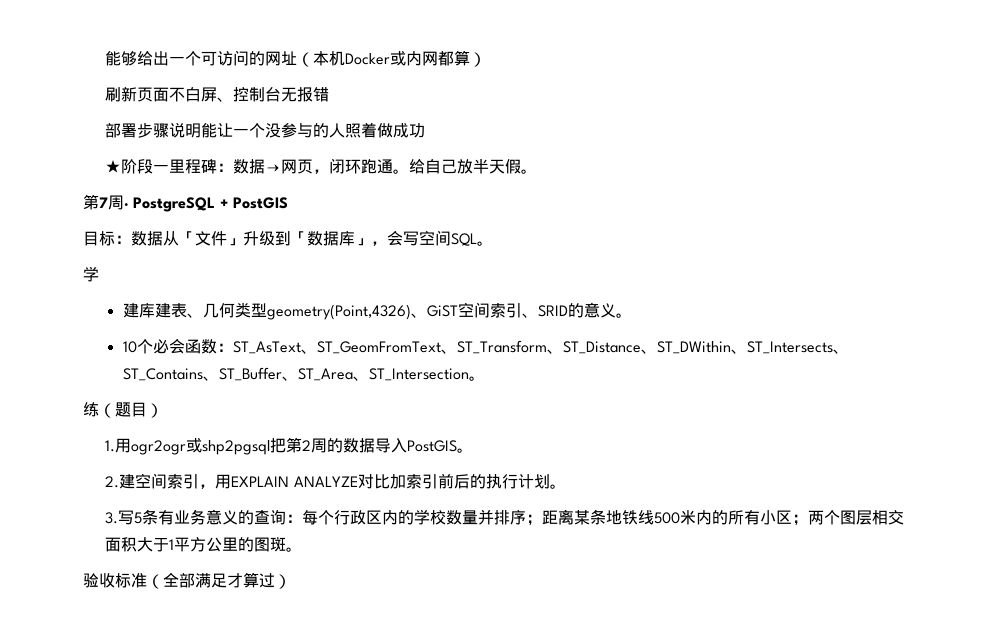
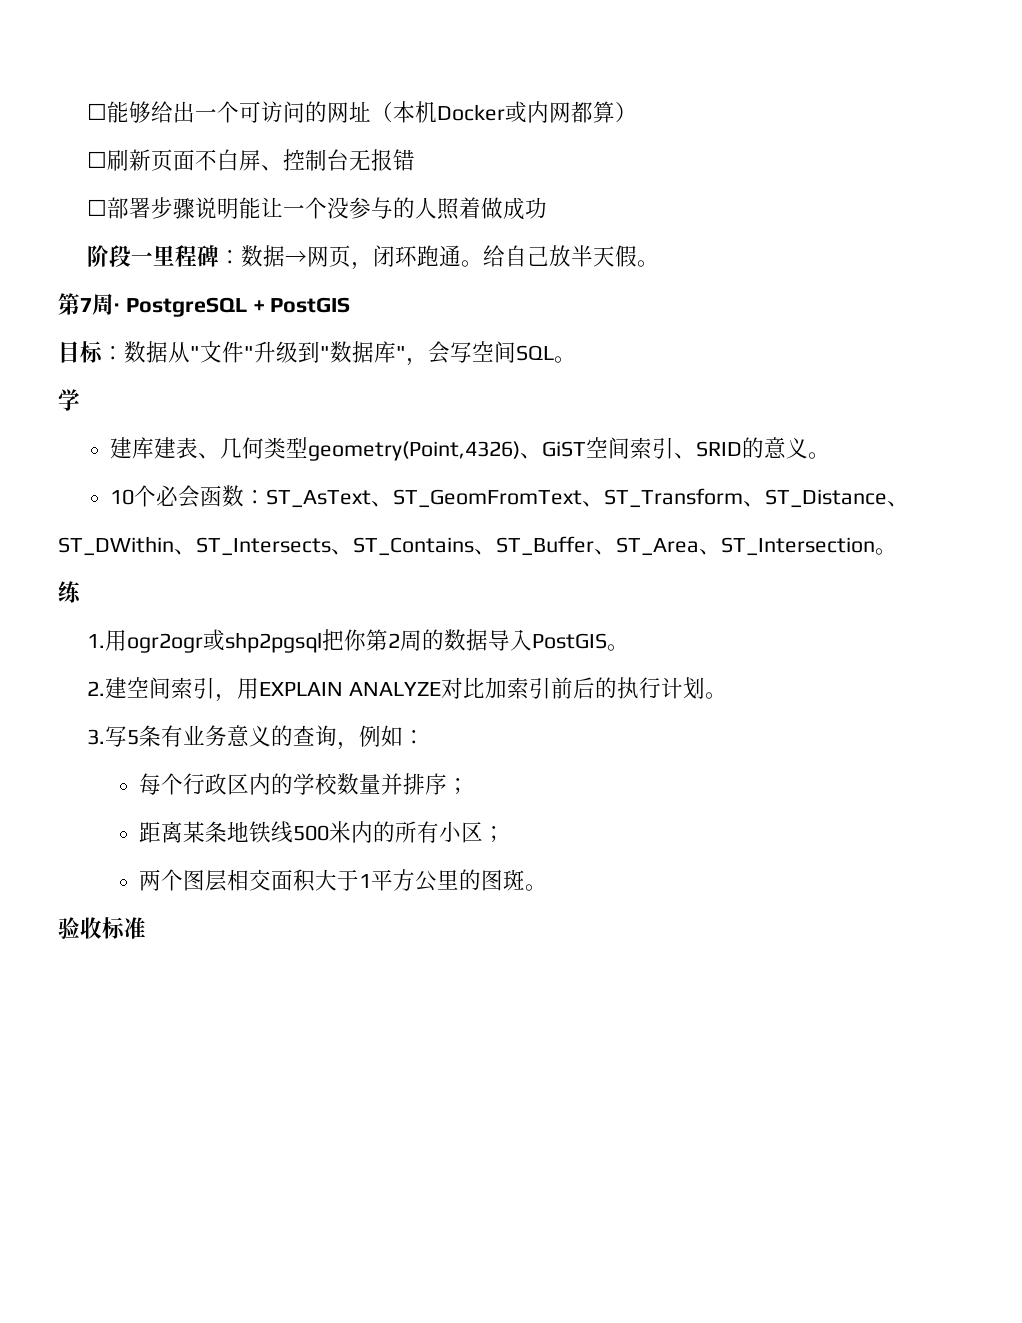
- 能够给出一个可访问的网址（本机Docker或内网都算）
+ ☐能够给出一个可访问的网址（本机Docker或内网都算）
- 刷新页面不白屏、控制台无报错
+ ☐刷新页面不白屏、控制台无报错
- 部署步骤说明能让一个没参与的人照着做成功
+ ☐部署步骤说明能让一个没参与的人照着做成功
- ★阶段一里程碑：数据→网页，闭环跑通。
+ 阶段一里程碑：数据→网页，闭环跑通。
- 目标：数据从「文件」升级到「数据库」，会写空间SQL。
+ 目标：数据从"文件"升级到"数据库"，会写空间SQL。
- 10个必会函数：ST_AsText、ST_GeomFromText、ST_Transform、ST_Distance、ST_DWithin、ST_Intersects、ST_Contains、ST_Buffer、ST_Area、ST_Intersection。
+ 10个必会函数：ST_AsText、ST_GeomFromText、ST_Transform、ST_Distance、
+ ST_DWithin、ST_Intersects、ST_Contains、ST_Buffer、ST_Area、ST_Intersection。
- 练（题目）
+ 练
- 1.用ogr2ogr或shp2pgsql把第2周的数据导入PostGIS。
+ 1.用ogr2ogr或shp2pgsql把你第2周的数据导入PostGIS。
- 3.写5条有业务意义的查询：每个行政区内的学校数量并排序；距离某条地铁线500米内的所有小区；两个图层相交面积大于1平方公里的图斑。
+ 3.写5条有业务意义的查询，例如：
+ 每个行政区内的学校数量并排序；
+ 距离某条地铁线500米内的所有小区；
+ 两个图层相交面积大于1平方公里的图斑。
- 验收标准（全部满足才算过）
+ 验收标准

